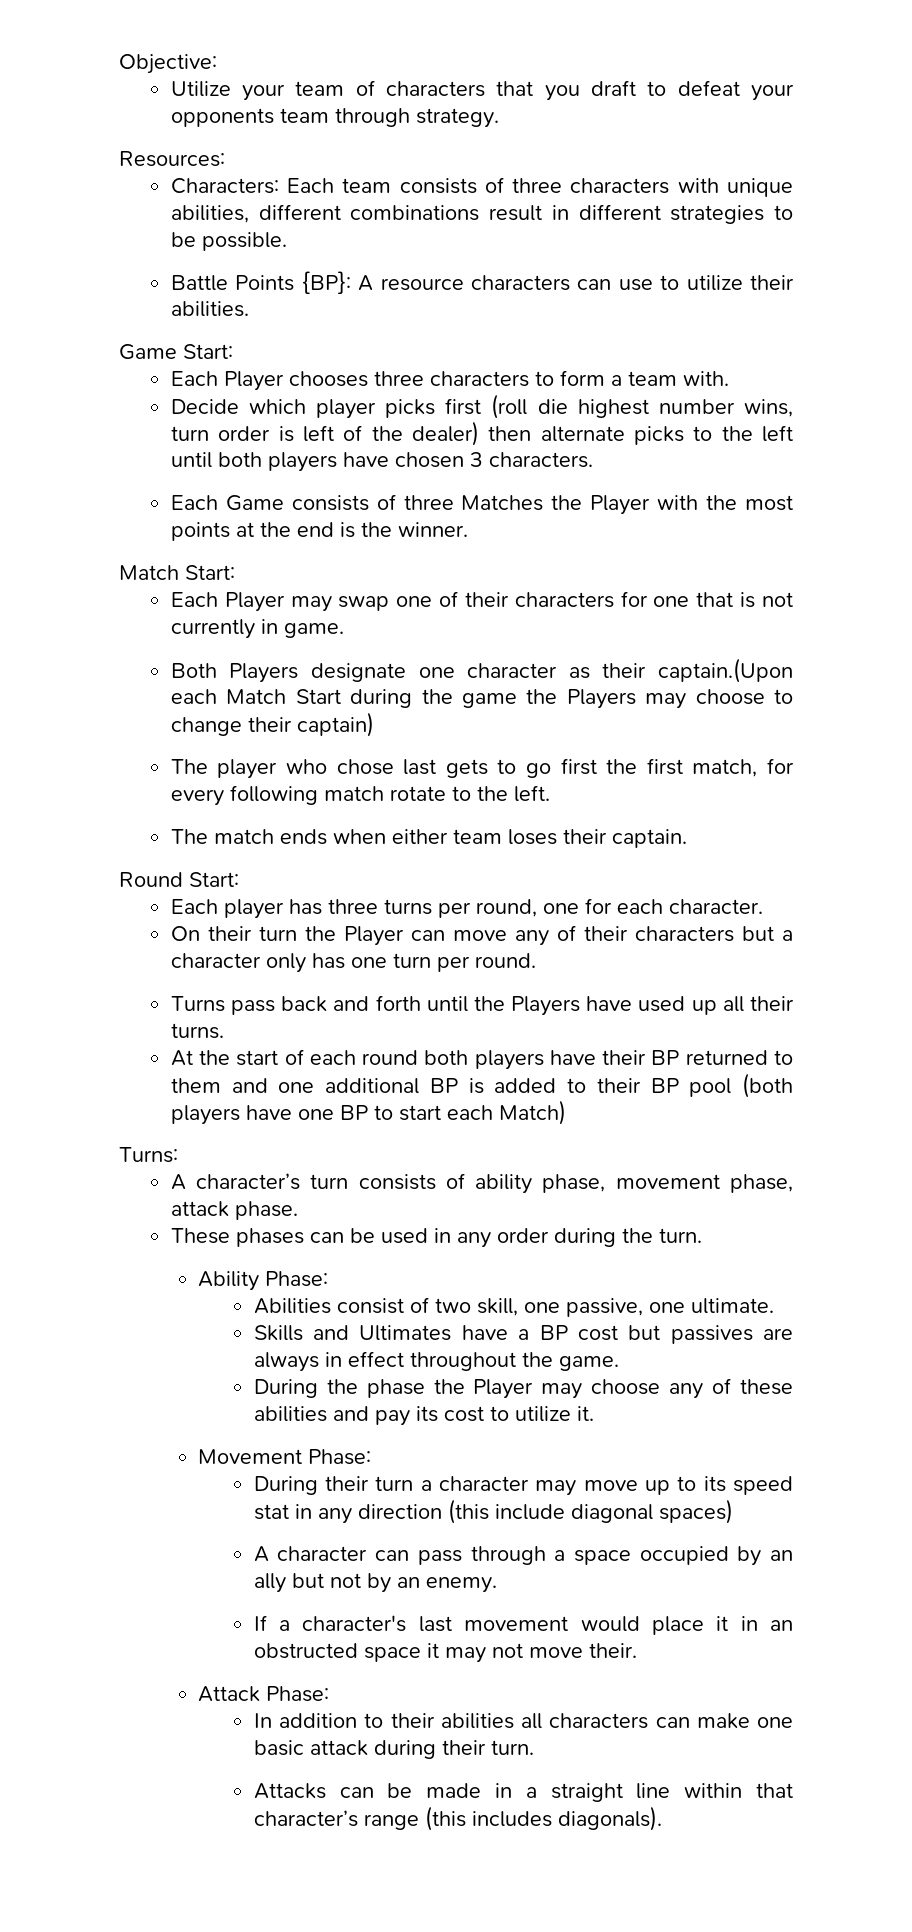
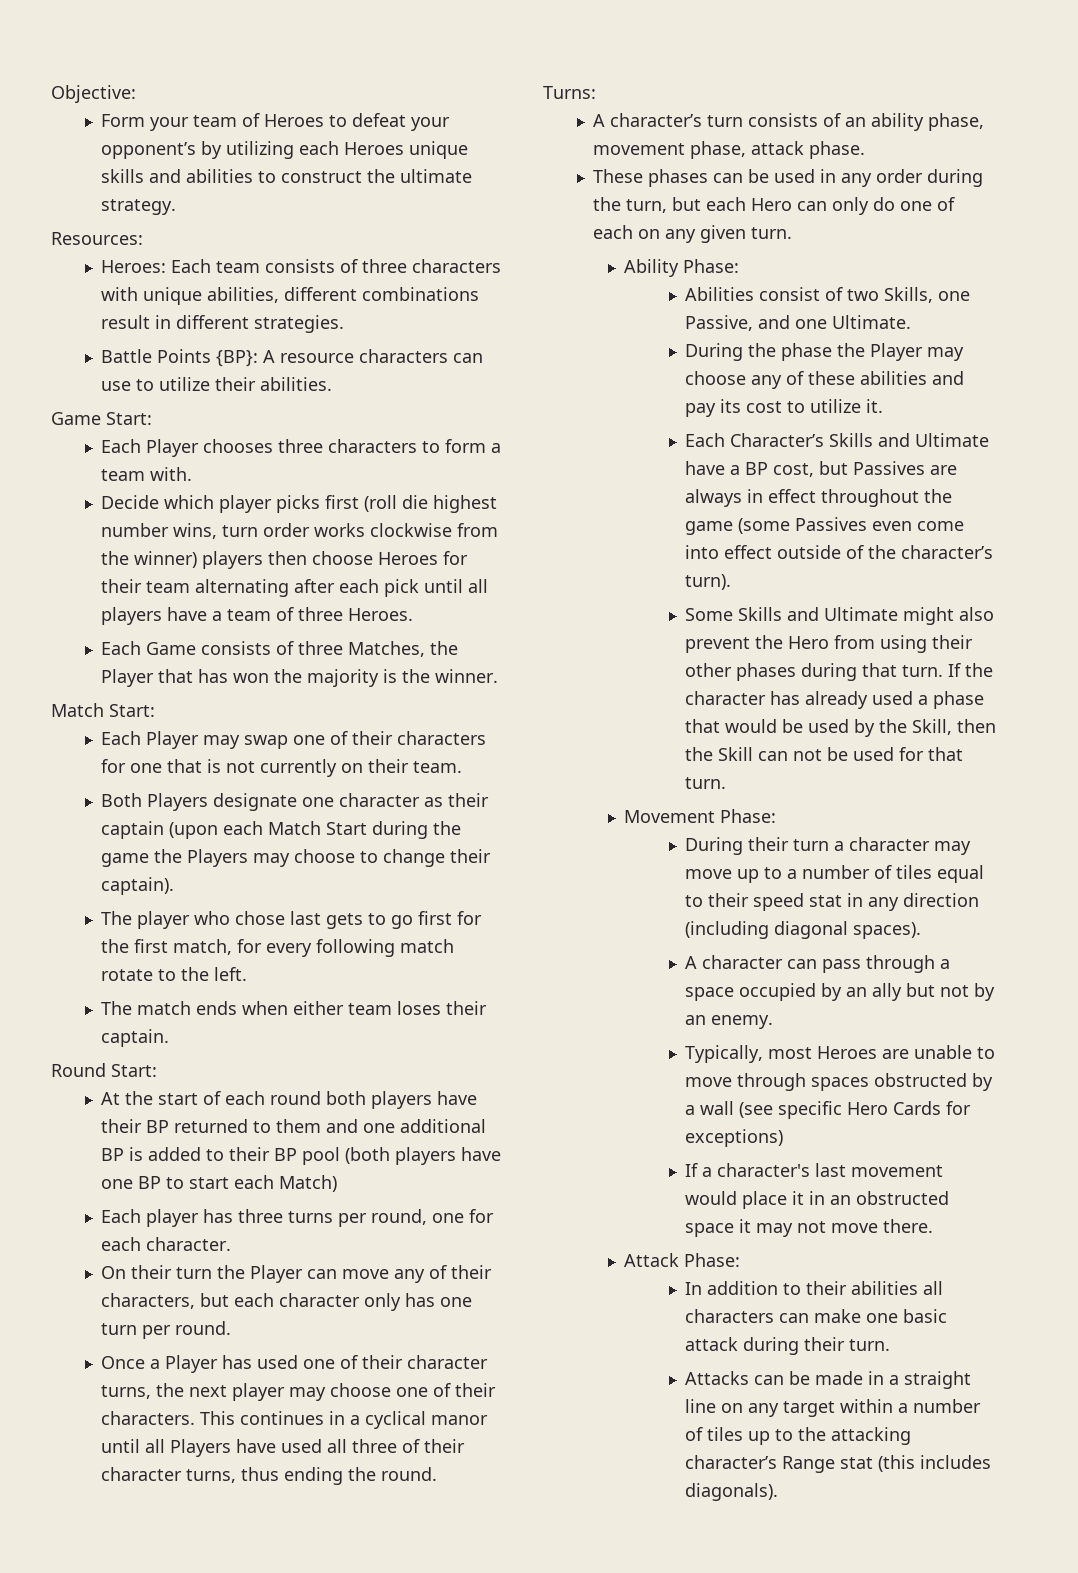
- Utilize your team of characters that you draft to defeat your opponents team through strategy.
+ Form your team of Heroes to defeat your opponent’s by utilizing each Heroes unique skills and abilities to construct the ultimate strategy.
- Characters: Each team consists of three characters with unique abilities, different combinations result in different strategies to be possible.
+ Heroes: Each team consists of three characters with unique abilities, different combinations result in different strategies.
- Decide which player picks first (roll die highest number wins, turn order is left of the dealer) then alternate picks to the left until both players have chosen 3 characters.
+ Decide which player picks first (roll die highest number wins, turn order works clockwise from the winner) players then choose Heroes for their team alternating after each pick until all players have a team of three Heroes.
- Each Game consists of three Matches the Player with the most points at the end is the winner.
+ Each Game consists of three Matches, the Player that has won the majority is the winner.
- Each Player may swap one of their characters for one that is not currently in game.
+ Each Player may swap one of their characters for one that is not currently on their team.
- Both Players designate one character as their captain.(Upon each Match Start during the game the Players may choose to change their captain)
+ Both Players designate one character as their captain (upon each Match Start during the game the Players may choose to change their captain).
- The player who chose last gets to go first the first match, for every following match rotate to the left.
+ The player who chose last gets to go first for the first match, for every following match rotate to the left.
- Each player has three turns per round, one for each character.
- On their turn the Player can move any of their characters but a character only has one turn per round.
- Turns pass back and forth until the Players have used up all their turns.
+ Each player has three turns per round, one for each character.
+ On their turn the Player can move any of their characters, but each character only has one turn per round.
+ Once a Player has used one of their character turns, the next player may choose one of their characters. This continues in a cyclical manor until all Players have used all three of their character turns, thus ending the round.
- A character’s turn consists of ability phase, movement phase, attack phase.
+ A character’s turn consists of an ability phase, movement phase, attack phase.
- These phases can be used in any order during the turn.
+ These phases can be used in any order during the turn, but each Hero can only do one of each on any given turn.
- Abilities consist of two skill, one passive, one ultimate.
- Skills and Ultimates have a BP cost but passives are always in effect throughout the game.
+ Abilities consist of two Skills, one Passive, and one Ultimate.
+ Each Character’s Skills and Ultimate have a BP cost, but Passives are always in effect throughout the game (some Passives even come into effect outside of the character’s turn).
+ Some Skills and Ultimate might also prevent the Hero from using their other phases during that turn. If the character has already used a phase that would be used by the Skill, then the Skill can not be used for that turn.
- During their turn a character may move up to its speed stat in any direction (this include diagonal spaces)
+ During their turn a character may move up to a number of tiles equal to their speed stat in any direction (including diagonal spaces).
+ Typically, most Heroes are unable to move through spaces obstructed by a wall (see specific Hero Cards for exceptions)
- If a character's last movement would place it in an obstructed space it may not move their.
+ If a character's last movement would place it in an obstructed space it may not move there.
- Attacks can be made in a straight line within that character’s range (this includes diagonals).
+ Attacks can be made in a straight line on any target within a number of tiles up to the attacking character’s Range stat (this includes diagonals).

